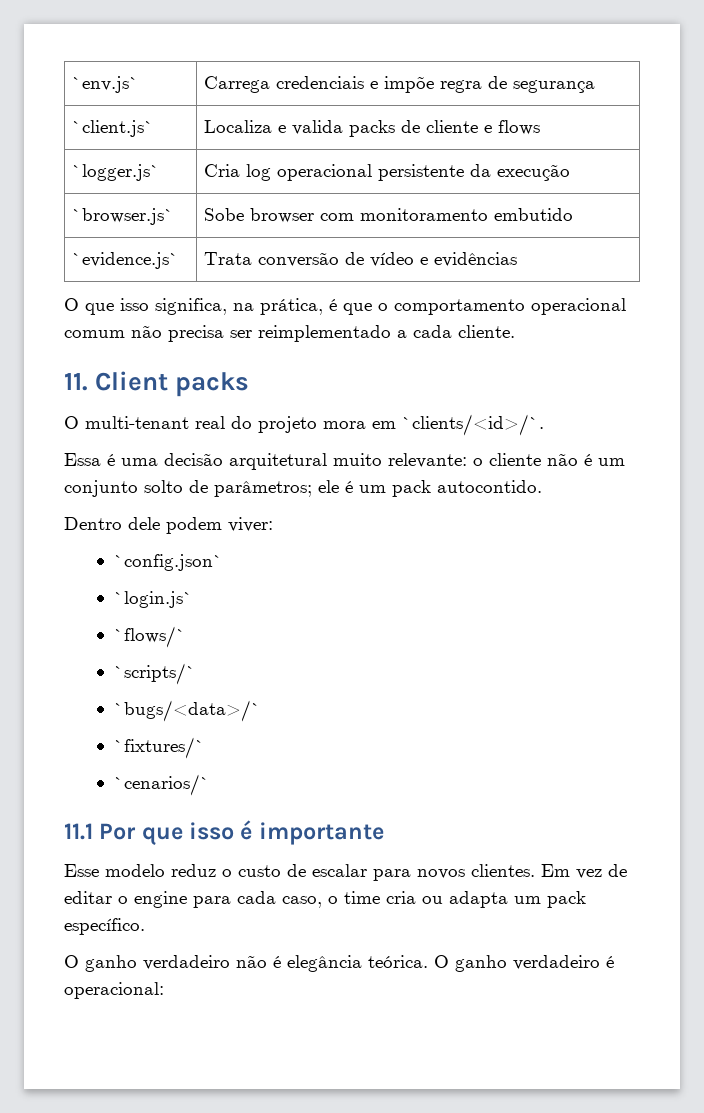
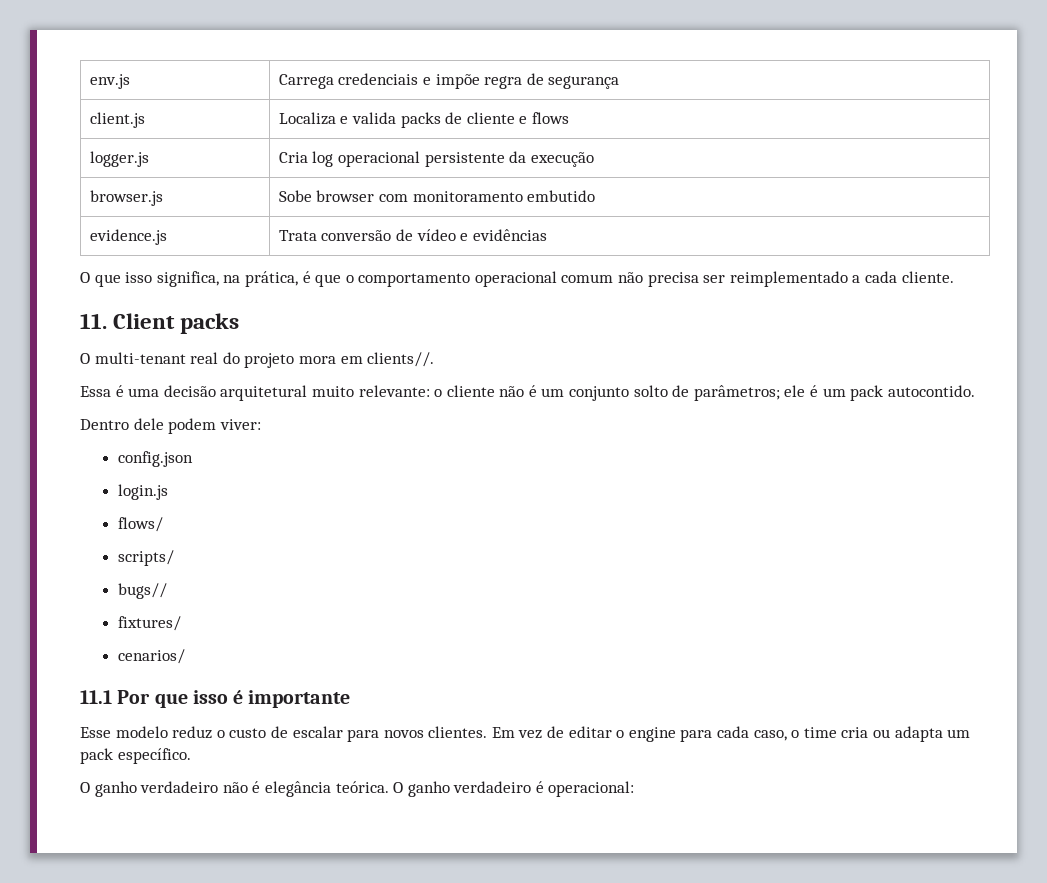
- `env.js` | Carrega credenciais e impõe regra de segurança
+ env.js | Carrega credenciais e impõe regra de segurança
- `client.js` | Localiza e valida packs de cliente e flows
+ client.js | Localiza e valida packs de cliente e flows
- `logger.js` | Cria log operacional persistente da execução
+ logger.js | Cria log operacional persistente da execução
- `browser.js` | Sobe browser com monitoramento embutido
+ browser.js | Sobe browser com monitoramento embutido
- `evidence.js` | Trata conversão de vídeo e evidências
+ evidence.js | Trata conversão de vídeo e evidências
- O multi-tenant real do projeto mora em `clients/<id>/`.
+ O multi-tenant real do projeto mora em clients//.
- `config.json`
- `login.js`
- `flows/`
- `scripts/`
- `bugs/<data>/`
- `fixtures/`
- `cenarios/`
+ config.json
+ login.js
+ flows/
+ scripts/
+ bugs//
+ fixtures/
+ cenarios/

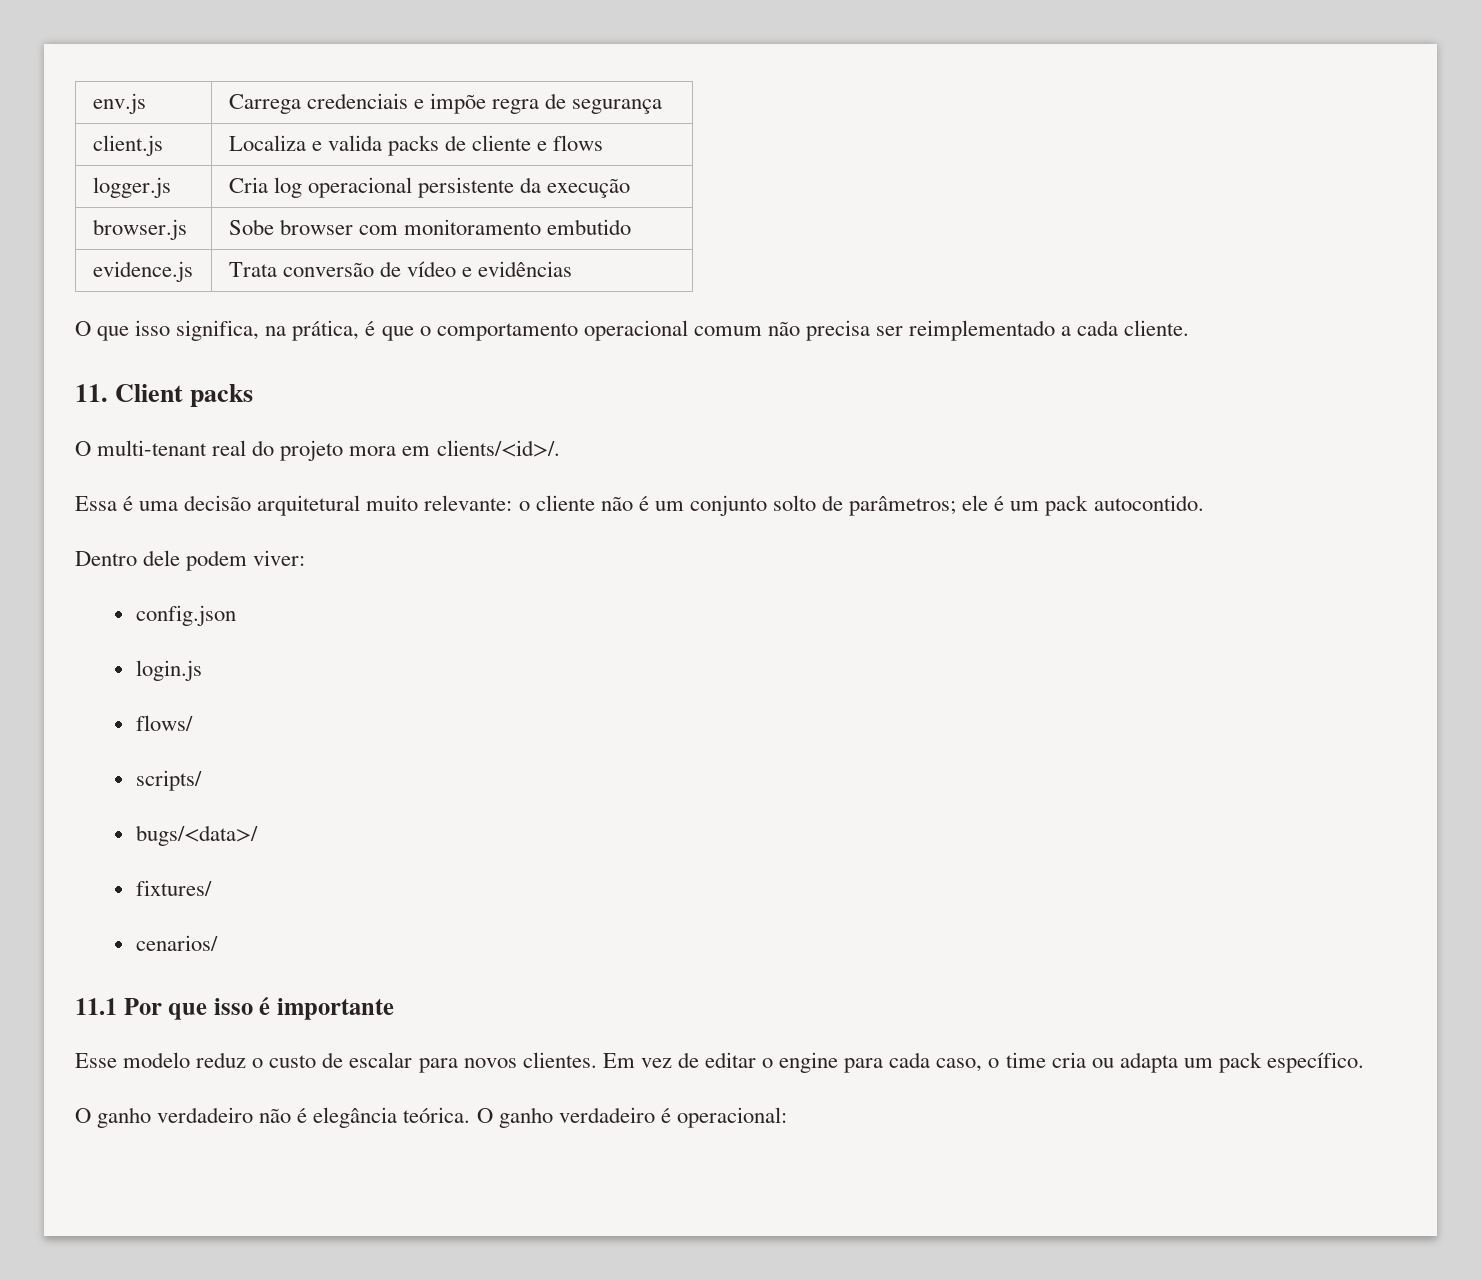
- O multi-tenant real do projeto mora em clients//.
+ O multi-tenant real do projeto mora em clients/<id>/.
- bugs//
+ bugs/<data>/

